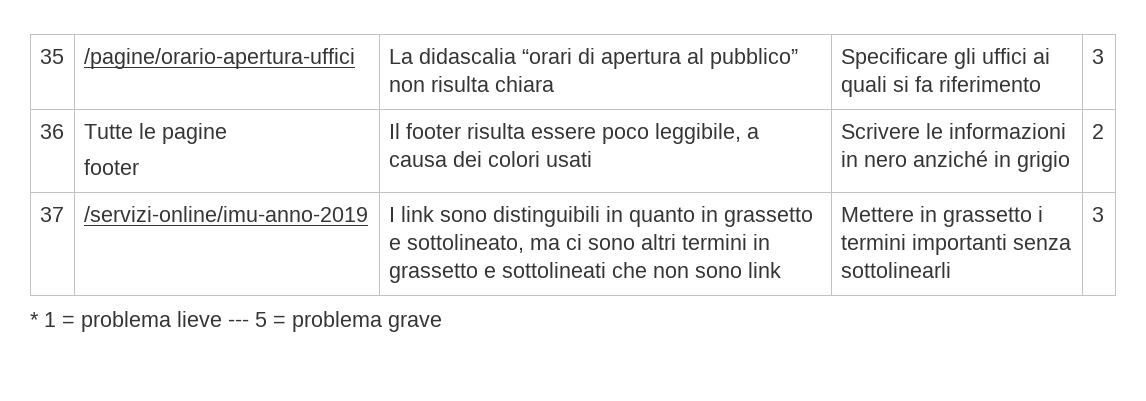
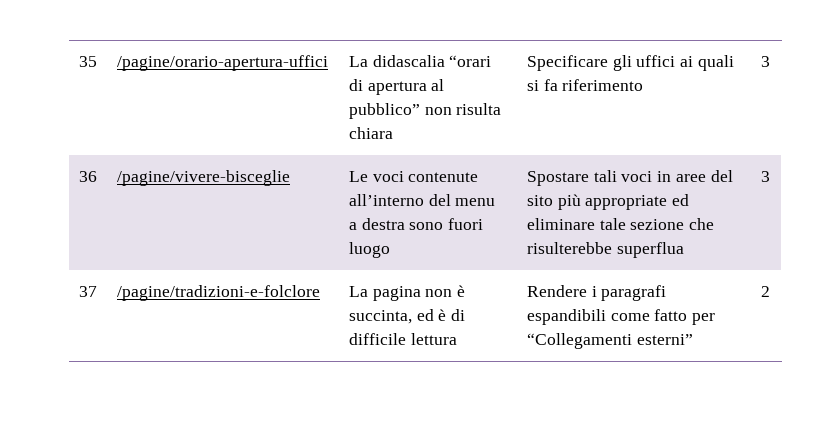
- 36 | Tutte le pagine
- footer | Il footer risulta essere poco leggibile, a causa dei colori usati | Scrivere le informazioni in nero anziché in grigio | 2
- 37 | /servizi-online/imu-anno-2019 | I link sono distinguibili in quanto in grassetto e sottolineato, ma ci sono altri termini in grassetto e sottolineati che non sono link | Mettere in grassetto i termini importanti senza sottolinearli | 3
- * 1 = problema lieve --- 5 = problema grave
+ 36 | /pagine/vivere-bisceglie | Le voci contenute all’interno del menu a destra sono fuori luogo | Spostare tali voci in aree del sito più appropriate ed eliminare tale sezione che risulterebbe superflua | 3
+ 37 | /pagine/tradizioni-e-folclore | La pagina non è succinta, ed è di difficile lettura | Rendere i paragrafi espandibili come fatto per “Collegamenti esterni” | 2

